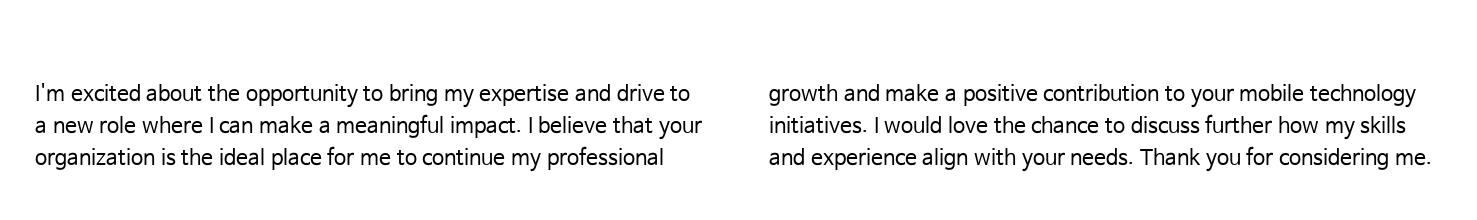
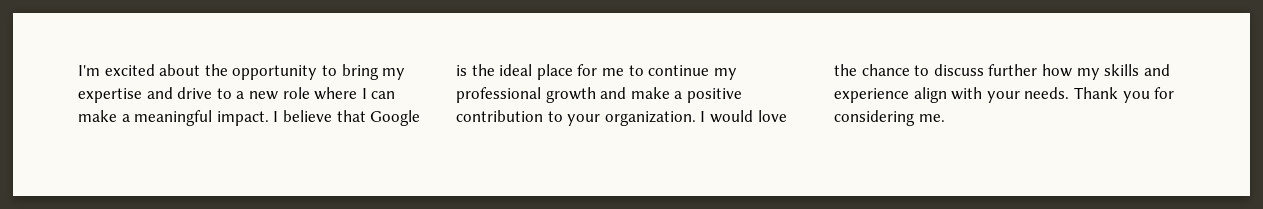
- I believe that your organization is the ideal place for me to continue my professional growth and make a positive contribution to your mobile technology initiatives.
+ I believe that Google is the ideal place for me to continue my professional growth and make a positive contribution to your organization.

